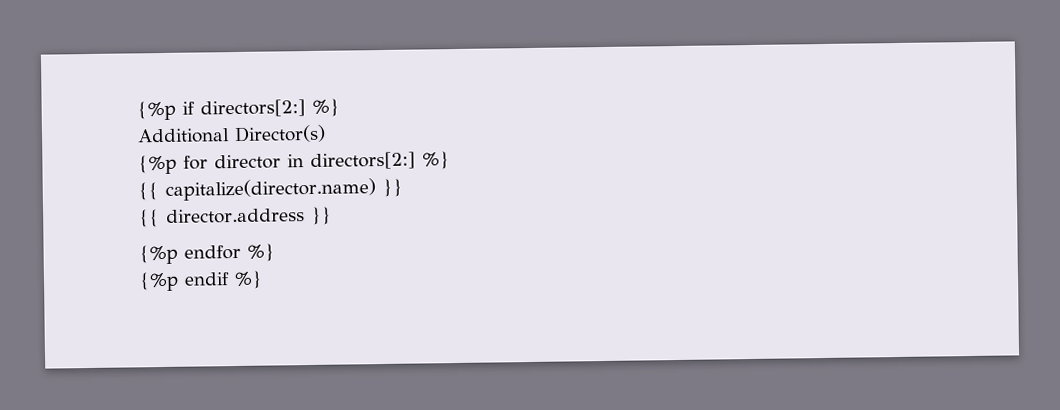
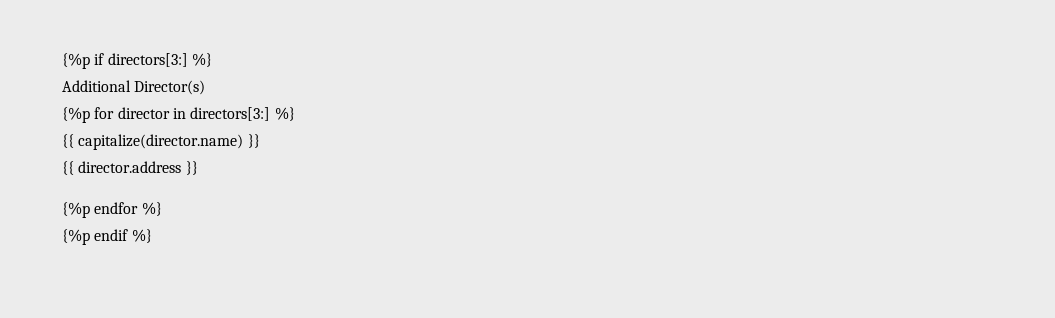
- {%p if directors[2:] %}
+ {%p if directors[3:] %}
- {%p for director in directors[2:] %}
+ {%p for director in directors[3:] %}

